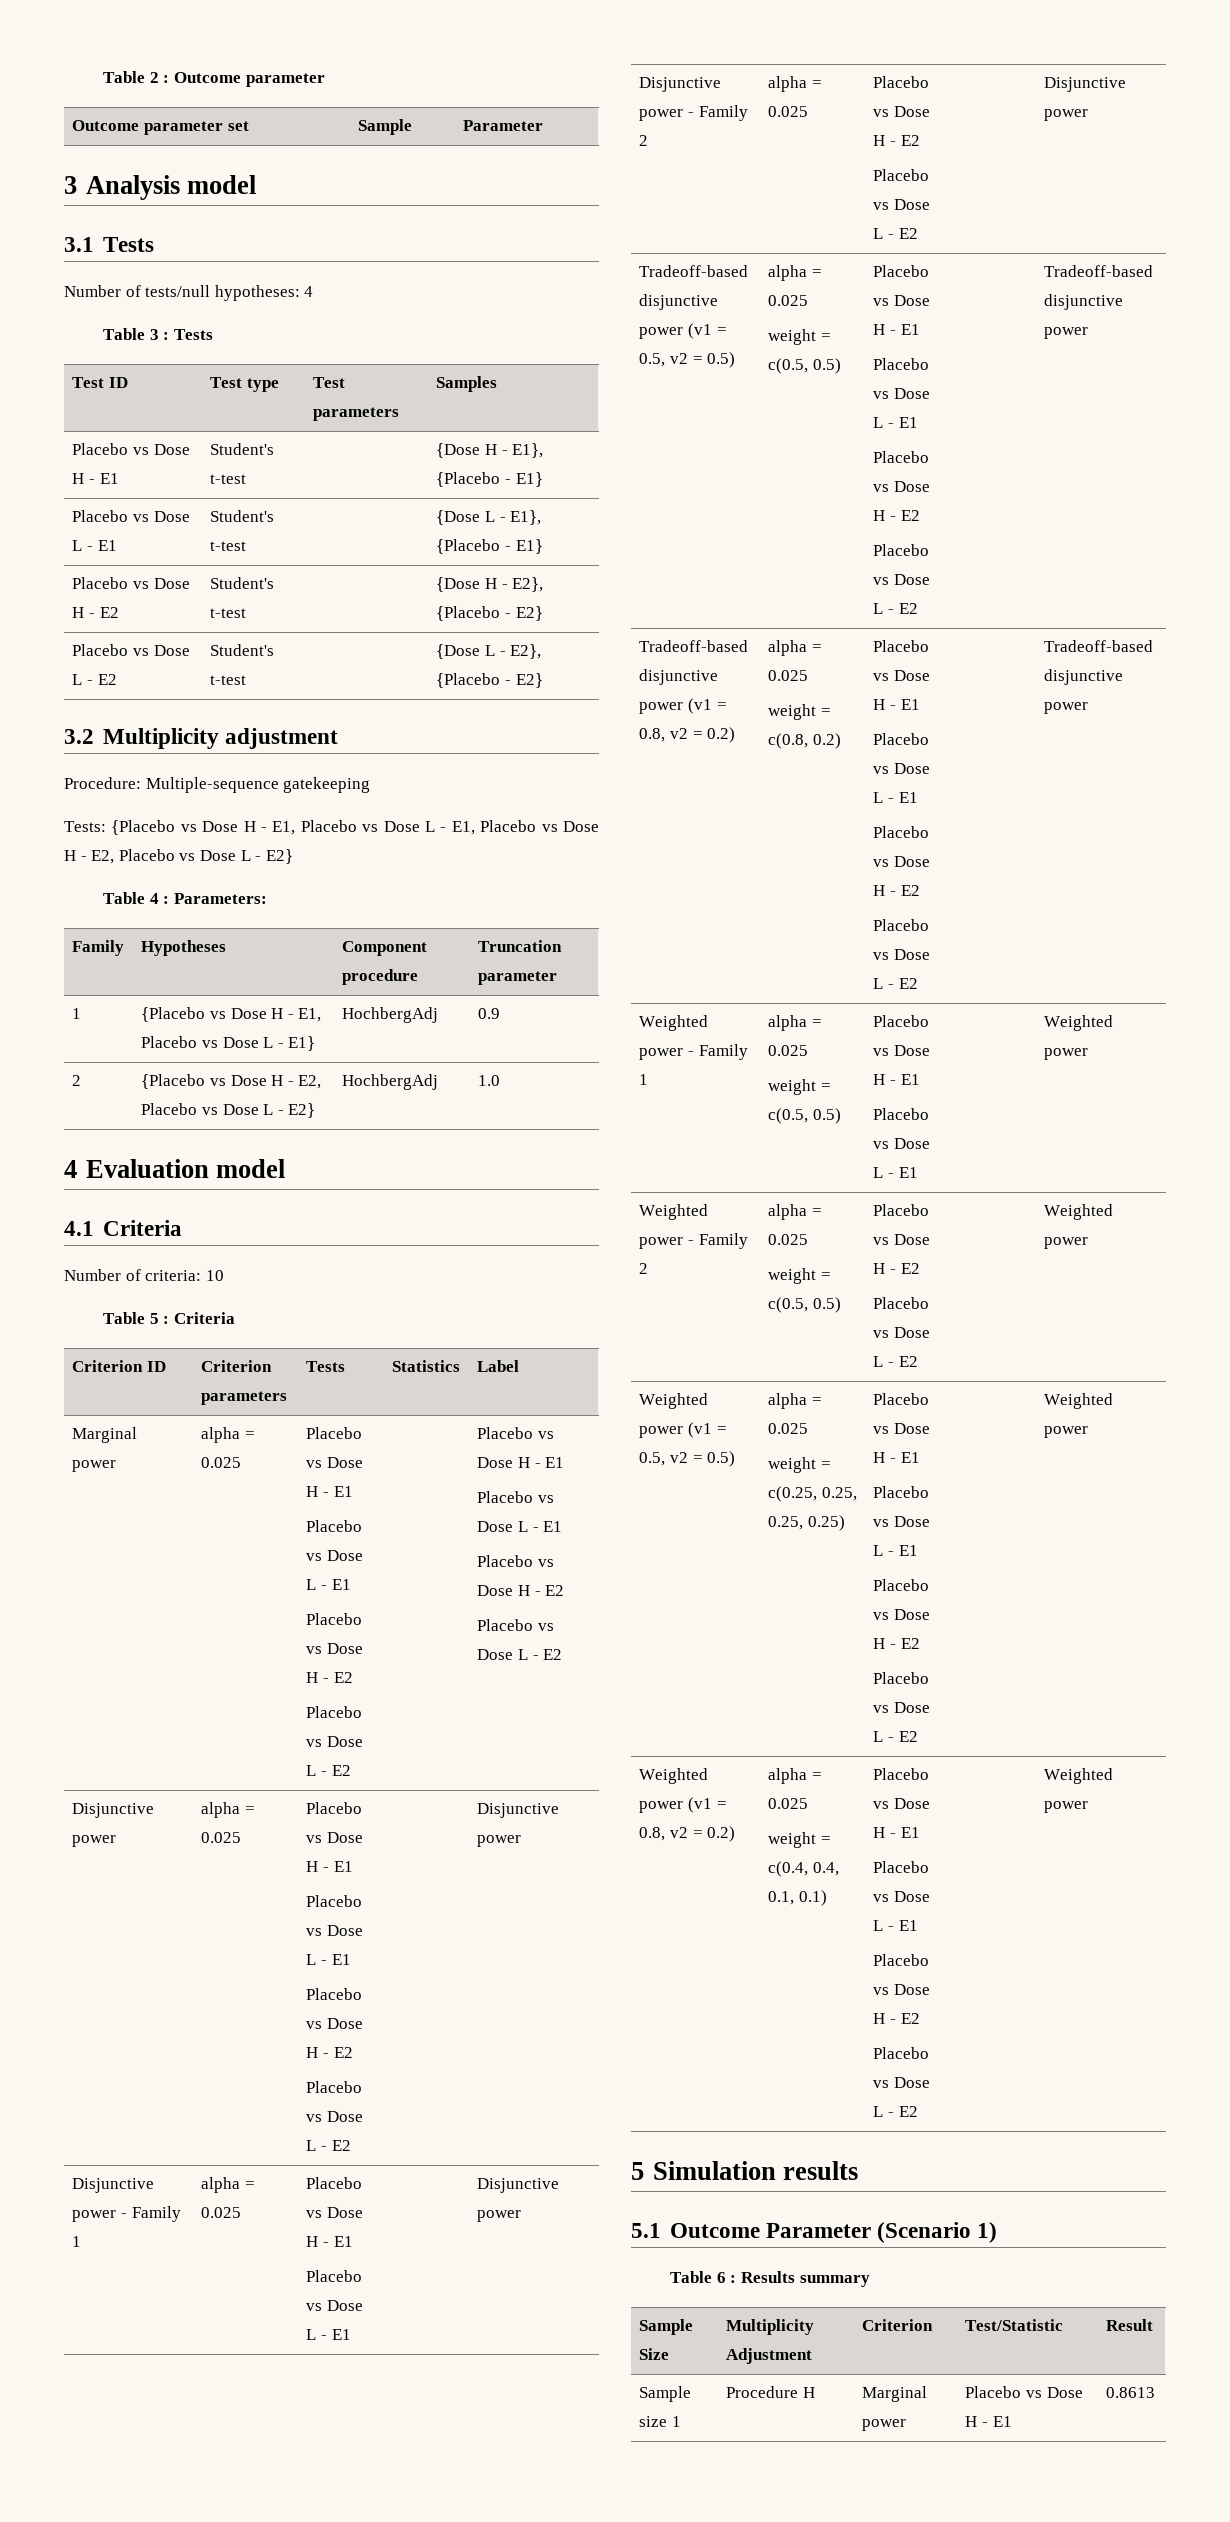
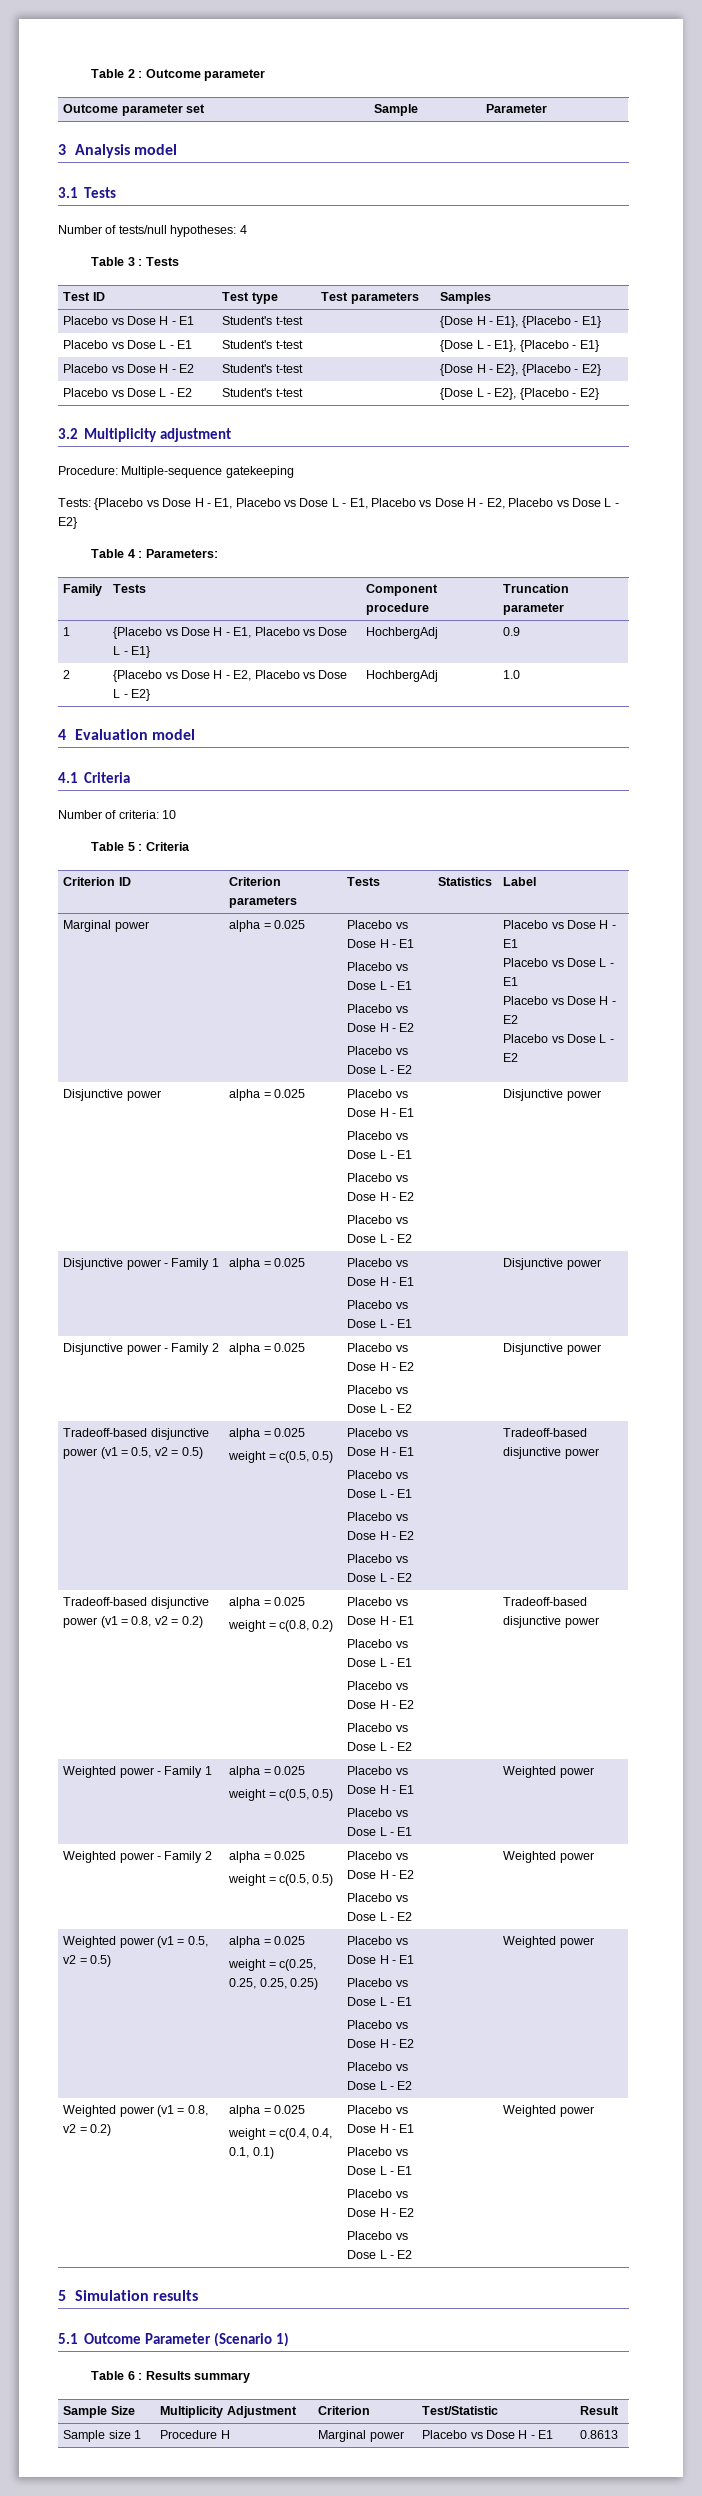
- Family | Hypotheses | Component procedure | Truncation parameter
+ Family | Tests | Component procedure | Truncation parameter

